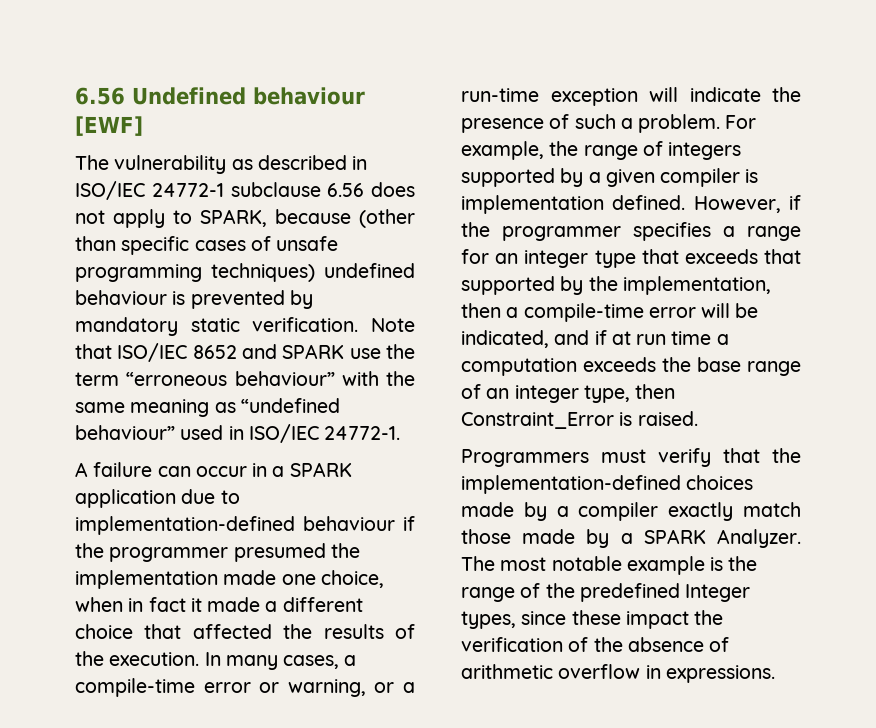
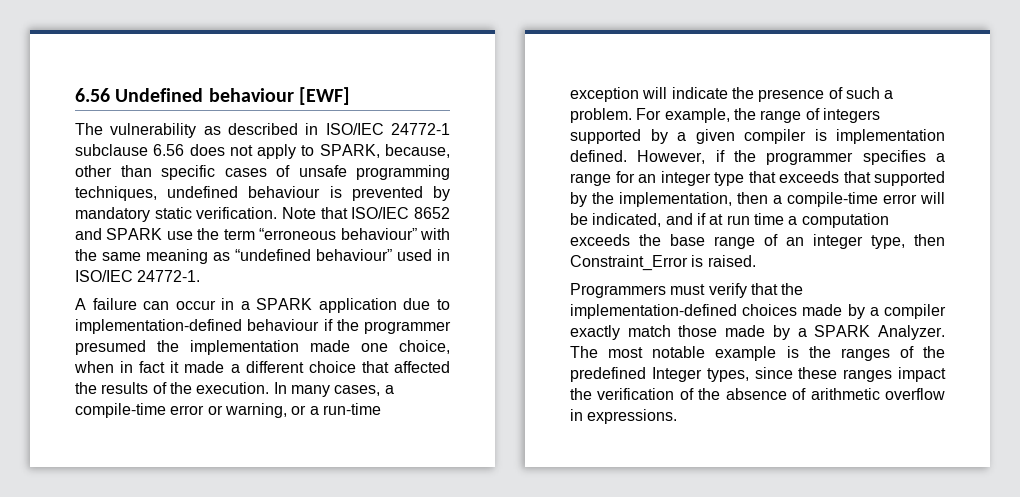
- The vulnerability as described in ISO/IEC 24772-1 subclause 6.56 does not apply to SPARK, because (other than specific cases of unsafe programming techniques) undefined behaviour is prevented by mandatory static verification.
+ The vulnerability as described in ISO/IEC 24772-1 subclause 6.56 does not apply to SPARK, because, other than specific cases of unsafe programming techniques, undefined behaviour is prevented by mandatory static verification.
- The most notable example is the range of the predefined Integer types, since these impact the verification of the absence of arithmetic overflow in expressions.
+ The most notable example is the ranges of the predefined Integer types, since these ranges impact the verification of the absence of arithmetic overflow in expressions.

